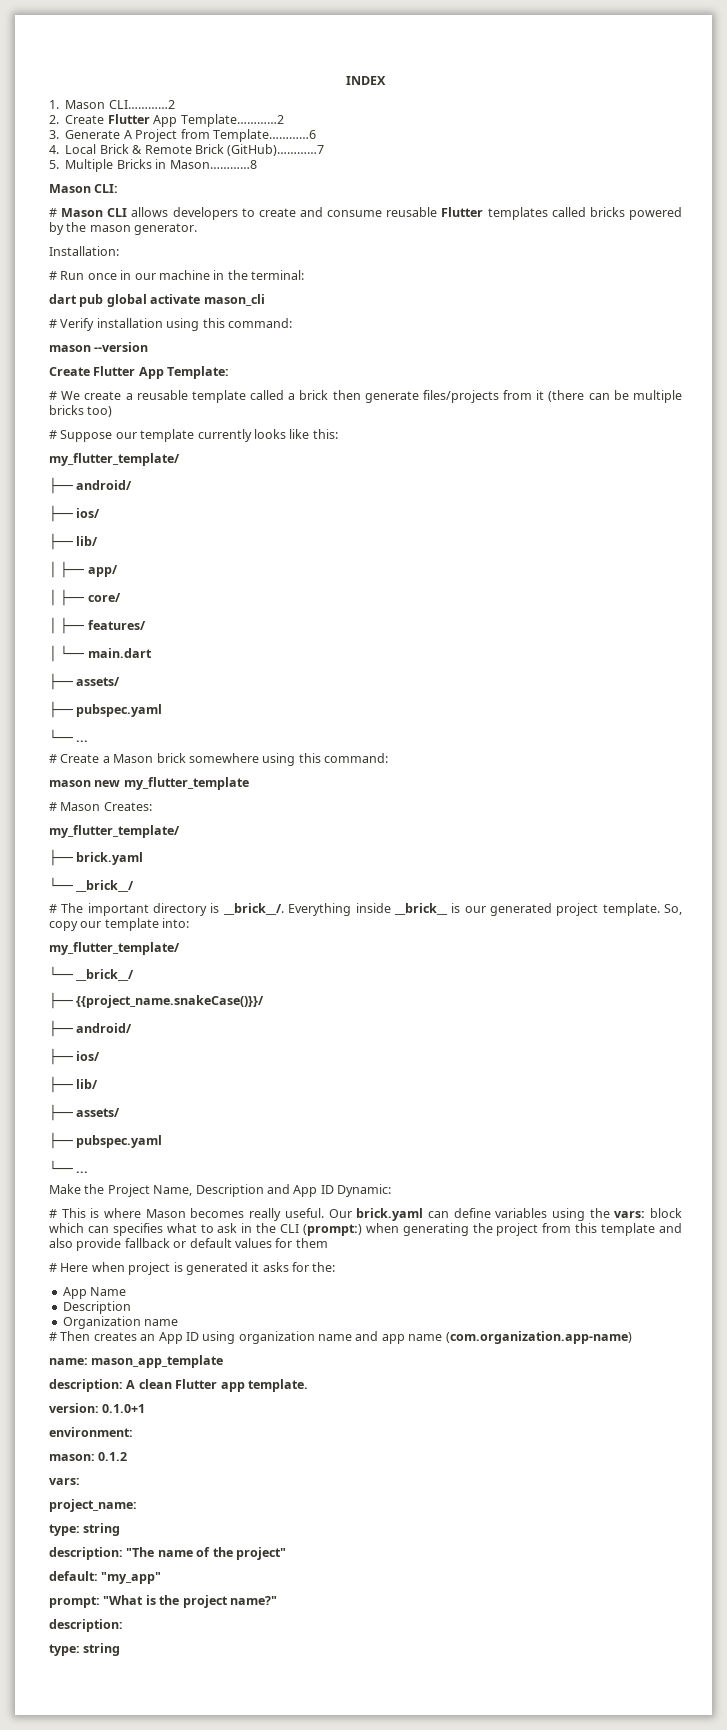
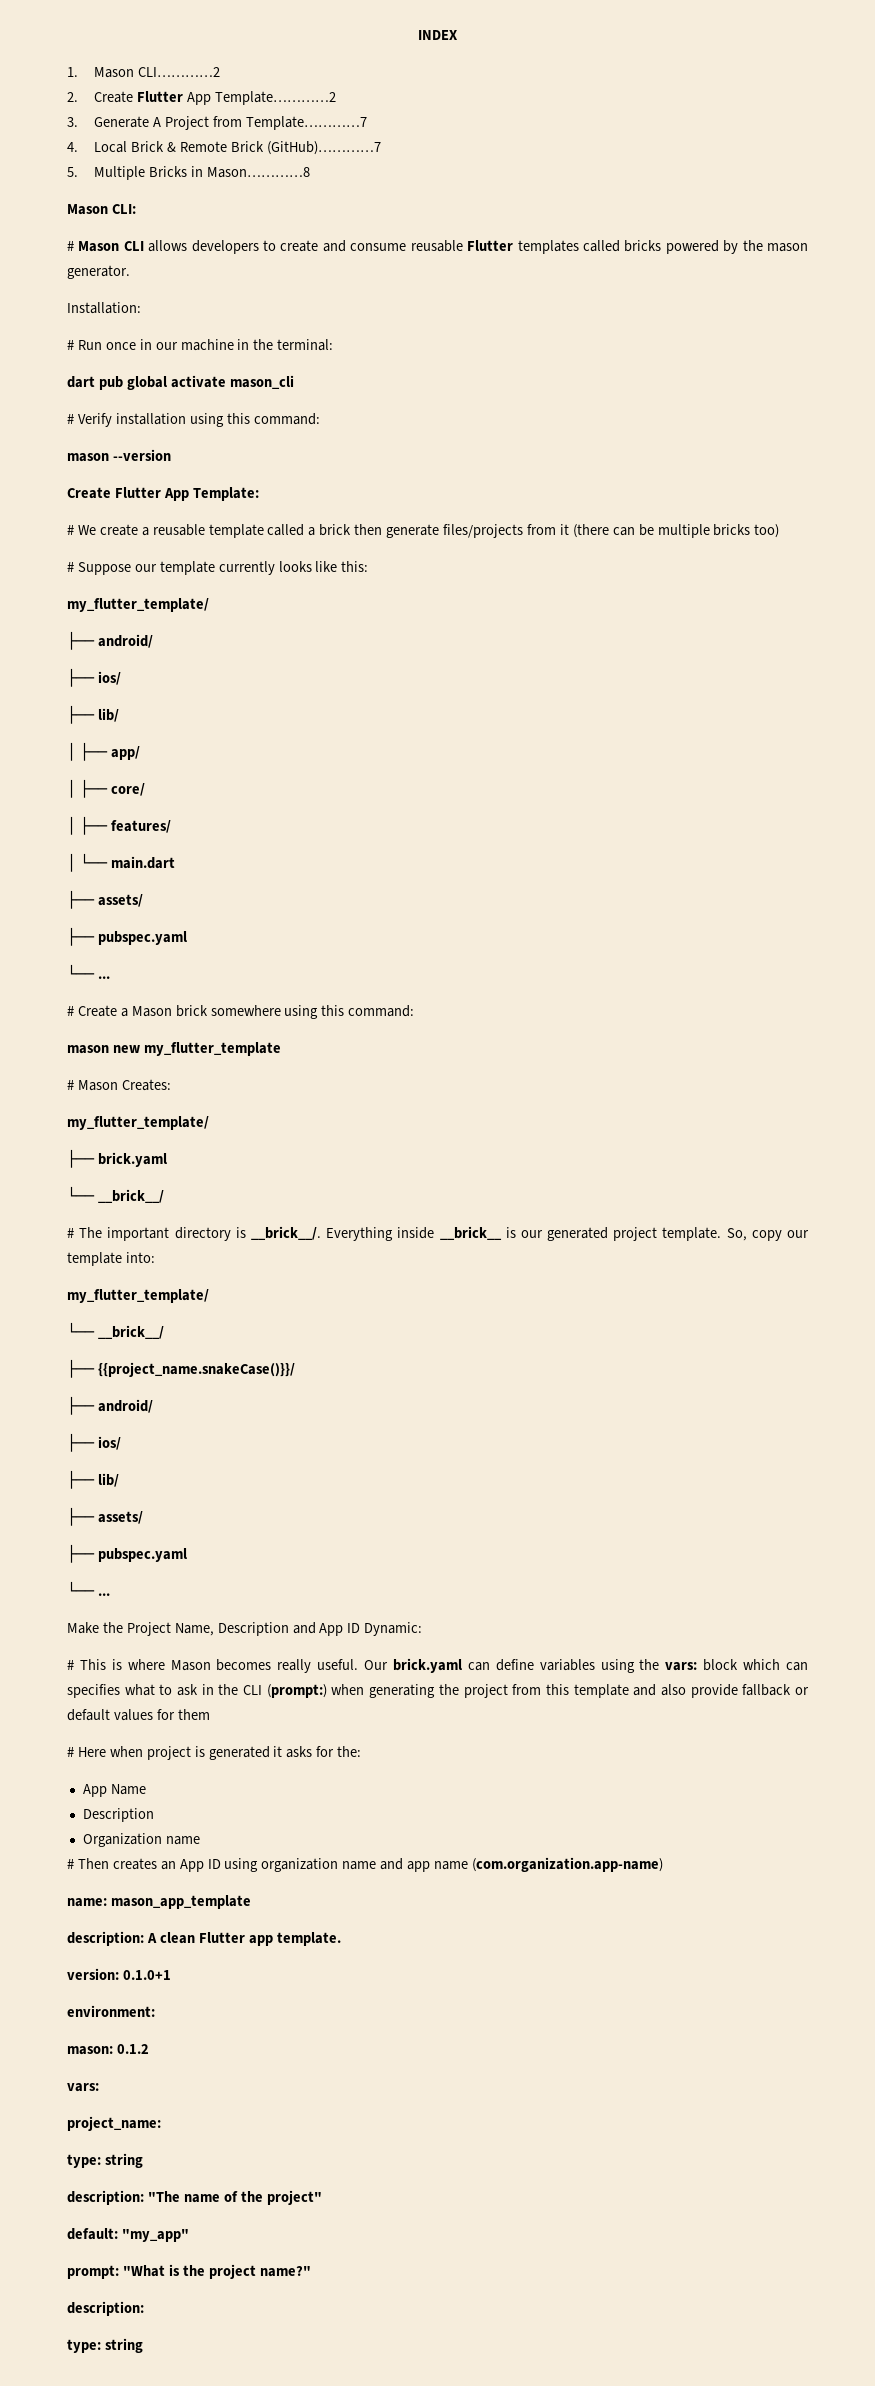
- 3. Generate A Project from Template…………6
+ 3. Generate A Project from Template…………7

